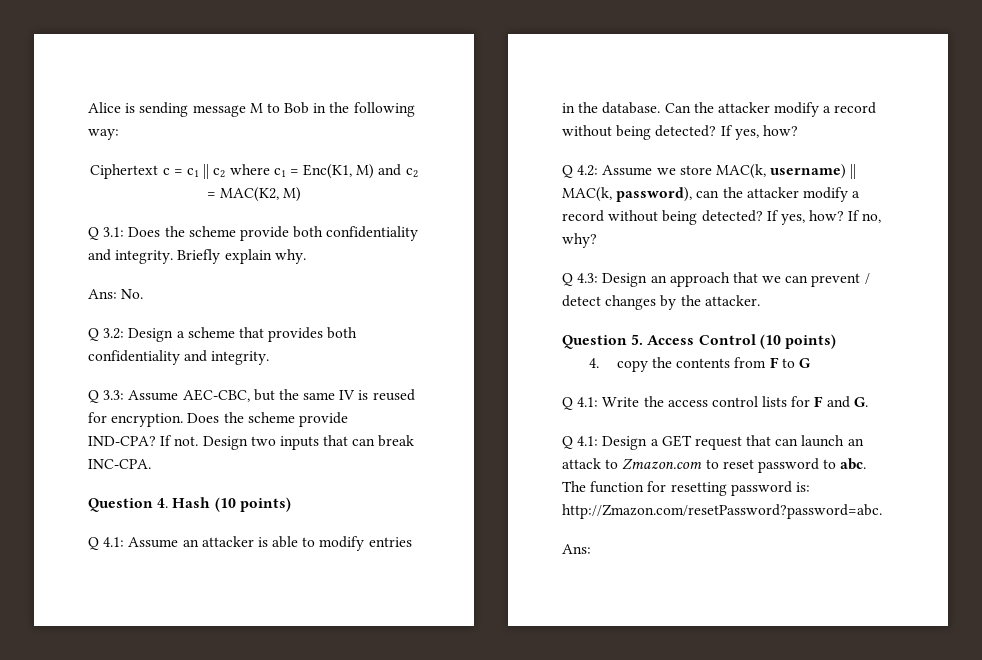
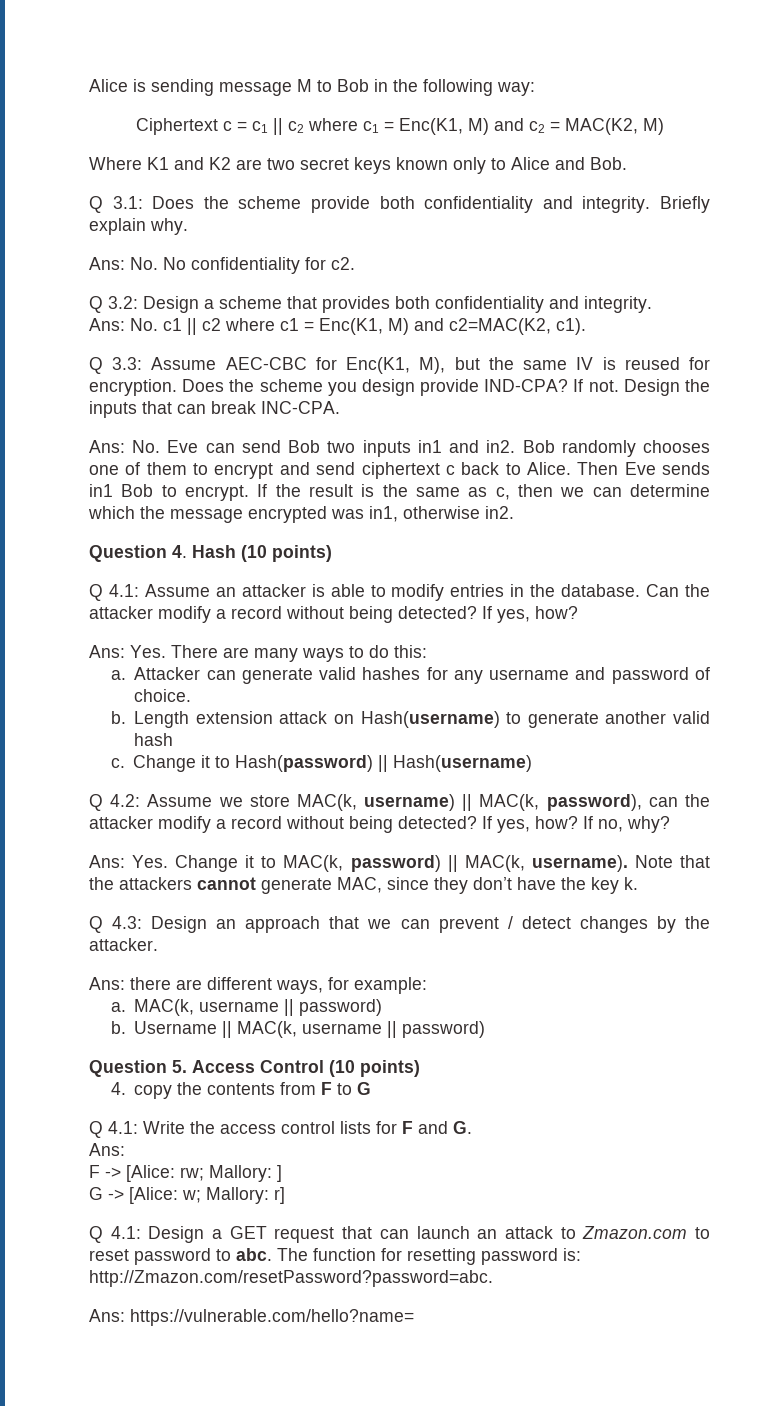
+ Where K1 and K2 are two secret keys known only to Alice and Bob.
- Ans: No.
+ Ans: No. No confidentiality for c2.
+ Ans: No. c1 || c2 where c1 = Enc(K1, M) and c2=MAC(K2, c1).
- Q 3.3: Assume AEC-CBC, but the same IV is reused for encryption.
+ Q 3.3: Assume AEC-CBC for Enc(K1, M), but the same IV is reused for encryption.
- Does the scheme provide IND-CPA?
+ Does the scheme you design provide IND-CPA?
- Design two inputs that can break INC-CPA.
+ Design the inputs that can break INC-CPA.
+ Ans: No. Eve can send Bob two inputs in1 and in2. Bob randomly chooses one of them to encrypt and send ciphertext c back to Alice. Then Eve sends in1 Bob to encrypt. If the result is the same as c, then we can determine which the message encrypted was in1, otherwise in2.
+ Ans: Yes. There are many ways to do this:
+ a. Attacker can generate valid hashes for any username and password of choice.
+ b. Length extension attack on Hash(username) to generate another valid hash
+ c. Change it to Hash(password) || Hash(username)
+ Ans: Yes. Change it to MAC(k, password) || MAC(k, username). Note that the attackers cannot generate MAC, since they don’t have the key k.
+ Ans: there are different ways, for example:
+ a. MAC(k, username || password)
+ b. Username || MAC(k, username || password)
  Q 4.1: Write the access control lists for F and G.
+ Ans:
+ F -> [Alice: rw; Mallory: ]
+ G -> [Alice: w; Mallory: r]
  The function for resetting password is: http://Zmazon.com/resetPassword?password=abc.
- Ans:
+ Ans: https://vulnerable.com/hello?name=

